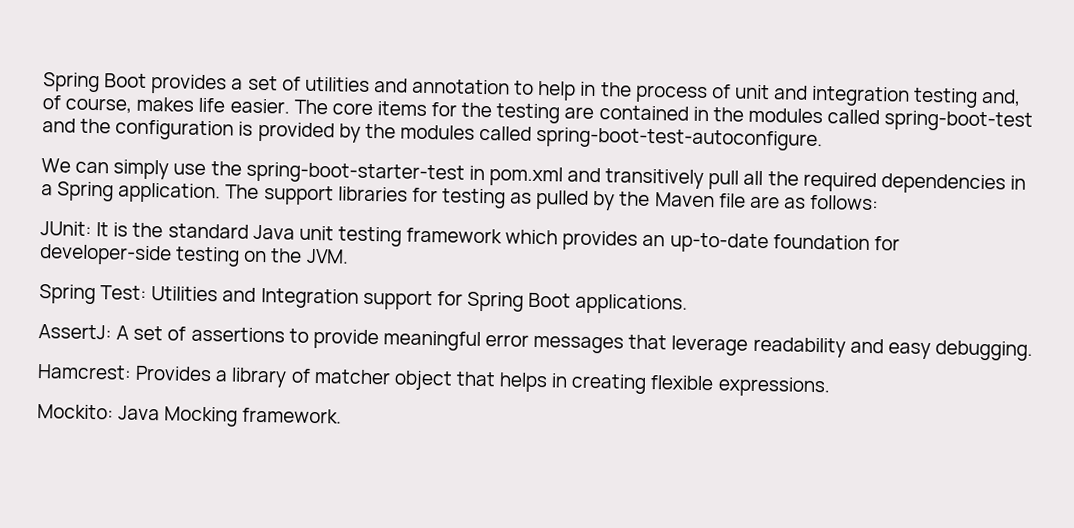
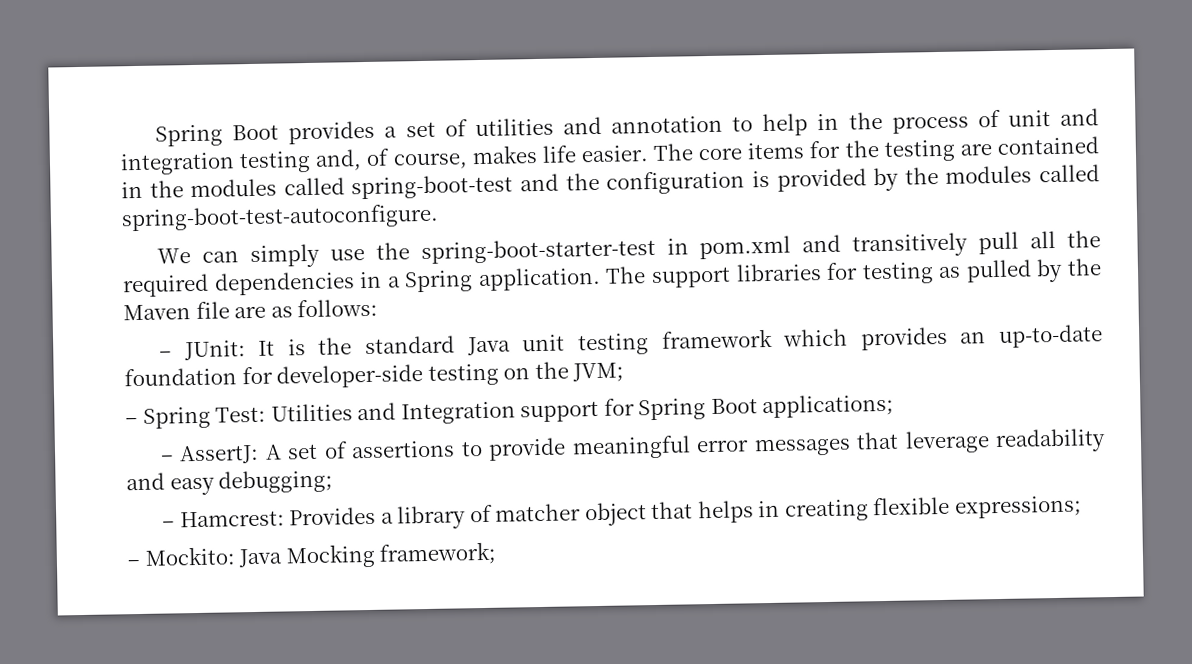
- JUnit: It is the standard Java unit testing framework which provides an up-to-date foundation for developer-side testing on the JVM.
- Spring Test: Utilities and Integration support for Spring Boot applications.
- AssertJ: A set of assertions to provide meaningful error messages that leverage readability and easy debugging.
- Hamcrest: Provides a library of matcher object that helps in creating flexible expressions.
- Mockito: Java Mocking framework.
+ – JUnit: It is the standard Java unit testing framework which provides an up-to-date foundation for developer-side testing on the JVM;
+ – Spring Test: Utilities and Integration support for Spring Boot applications;
+ – AssertJ: A set of assertions to provide meaningful error messages that leverage readability and easy debugging;
+ – Hamcrest: Provides a library of matcher object that helps in creating flexible expressions;
+ – Mockito: Java Mocking framework;

